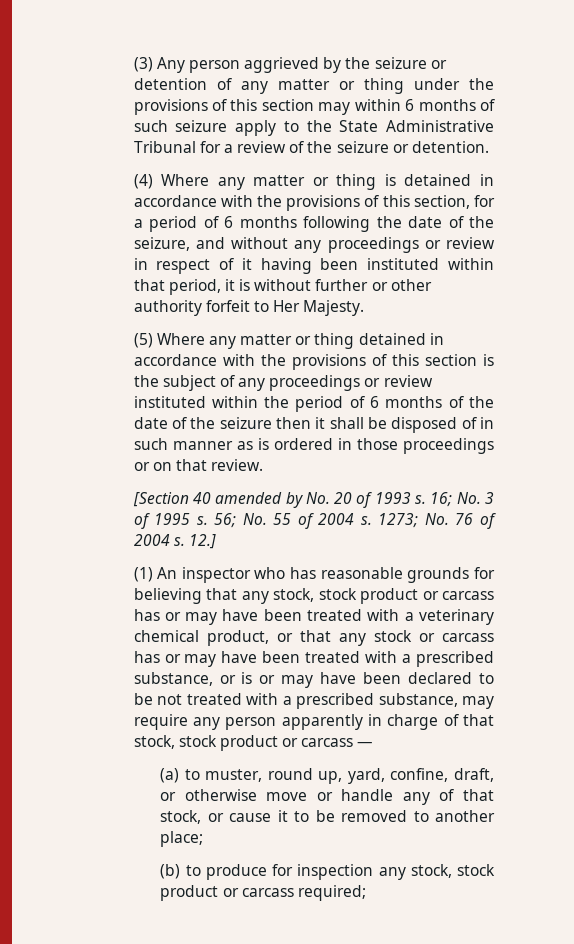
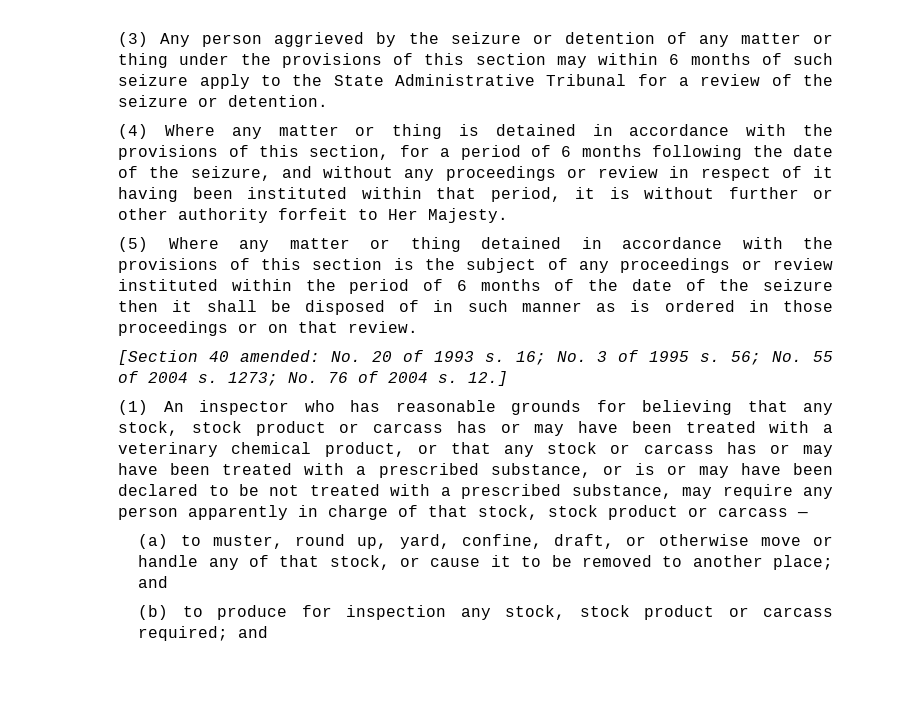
- [Section 40 amended by No. 20 of 1993 s.
+ [Section 40 amended: No. 20 of 1993 s.
- (a) to muster, round up, yard, confine, draft, or otherwise move or handle any of that stock, or cause it to be removed to another place;
+ (a) to muster, round up, yard, confine, draft, or otherwise move or handle any of that stock, or cause it to be removed to another place; and
- (b) to produce for inspection any stock, stock product or carcass required;
+ (b) to produce for inspection any stock, stock product or carcass required; and

